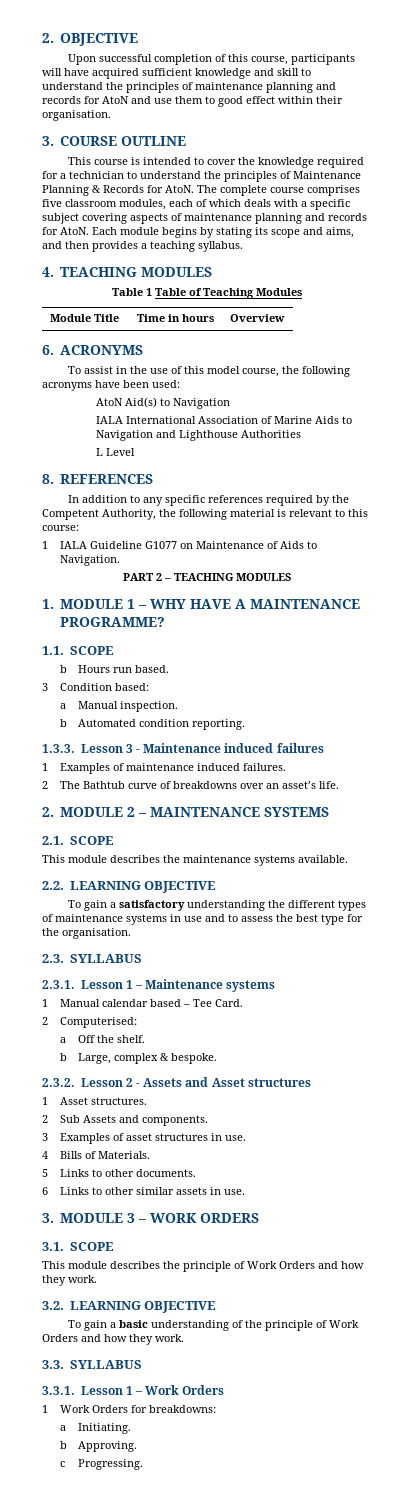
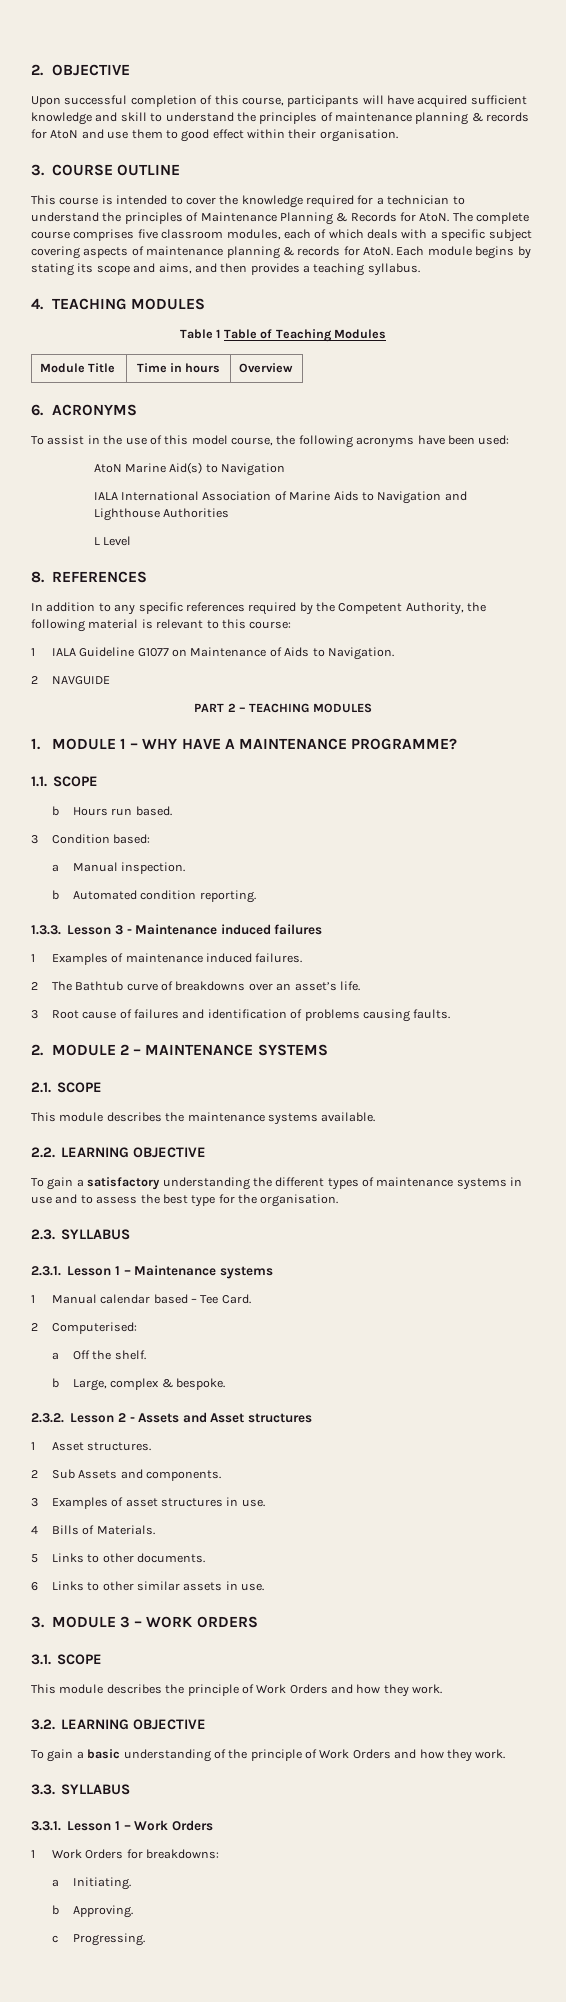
- Upon successful completion of this course, participants will have acquired sufficient knowledge and skill to understand the principles of maintenance planning and records for AtoN and use them to good effect within their organisation.
+ Upon successful completion of this course, participants will have acquired sufficient knowledge and skill to understand the principles of maintenance planning & records for AtoN and use them to good effect within their organisation.
- The complete course comprises five classroom modules, each of which deals with a specific subject covering aspects of maintenance planning and records for AtoN.
+ The complete course comprises five classroom modules, each of which deals with a specific subject covering aspects of maintenance planning & records for AtoN.
- AtoN Aid(s) to Navigation
+ AtoN Marine Aid(s) to Navigation
+ 2 NAVGUIDE
+ 3 Root cause of failures and identification of problems causing faults.

